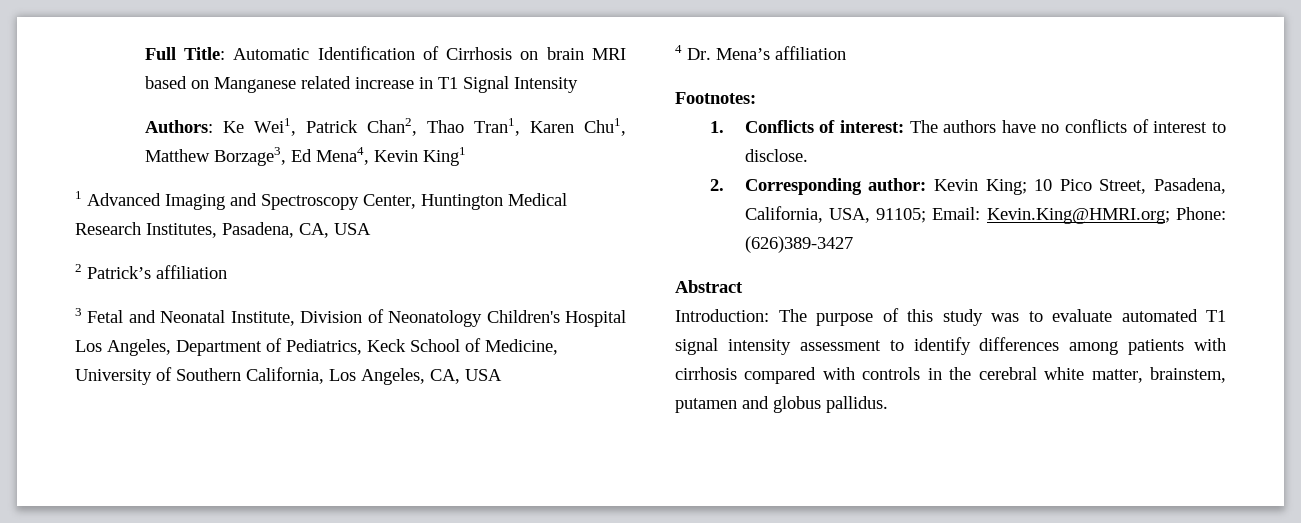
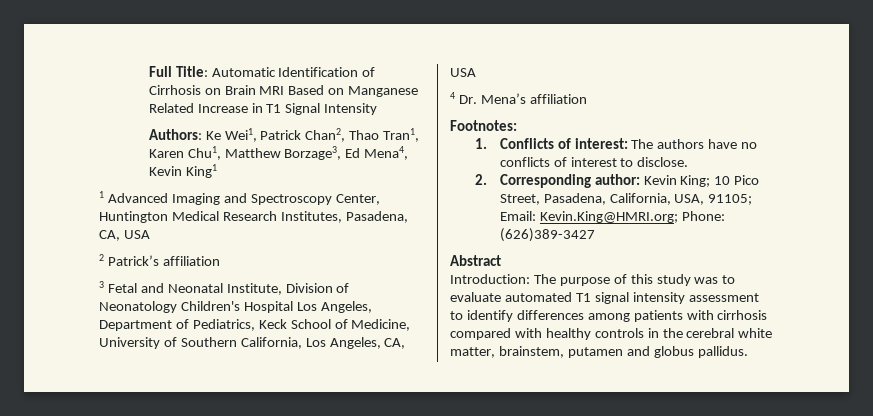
- Full Title: Automatic Identification of Cirrhosis on brain MRI based on Manganese related increase in T1 Signal Intensity
+ Full Title: Automatic Identification of Cirrhosis on Brain MRI Based on Manganese Related Increase in T1 Signal Intensity
- Introduction: The purpose of this study was to evaluate automated T1 signal intensity assessment to identify differences among patients with cirrhosis compared with controls in the cerebral white matter, brainstem, putamen and globus pallidus.
+ Introduction: The purpose of this study was to evaluate automated T1 signal intensity assessment to identify differences among patients with cirrhosis compared with healthy controls in the cerebral white matter, brainstem, putamen and globus pallidus.

